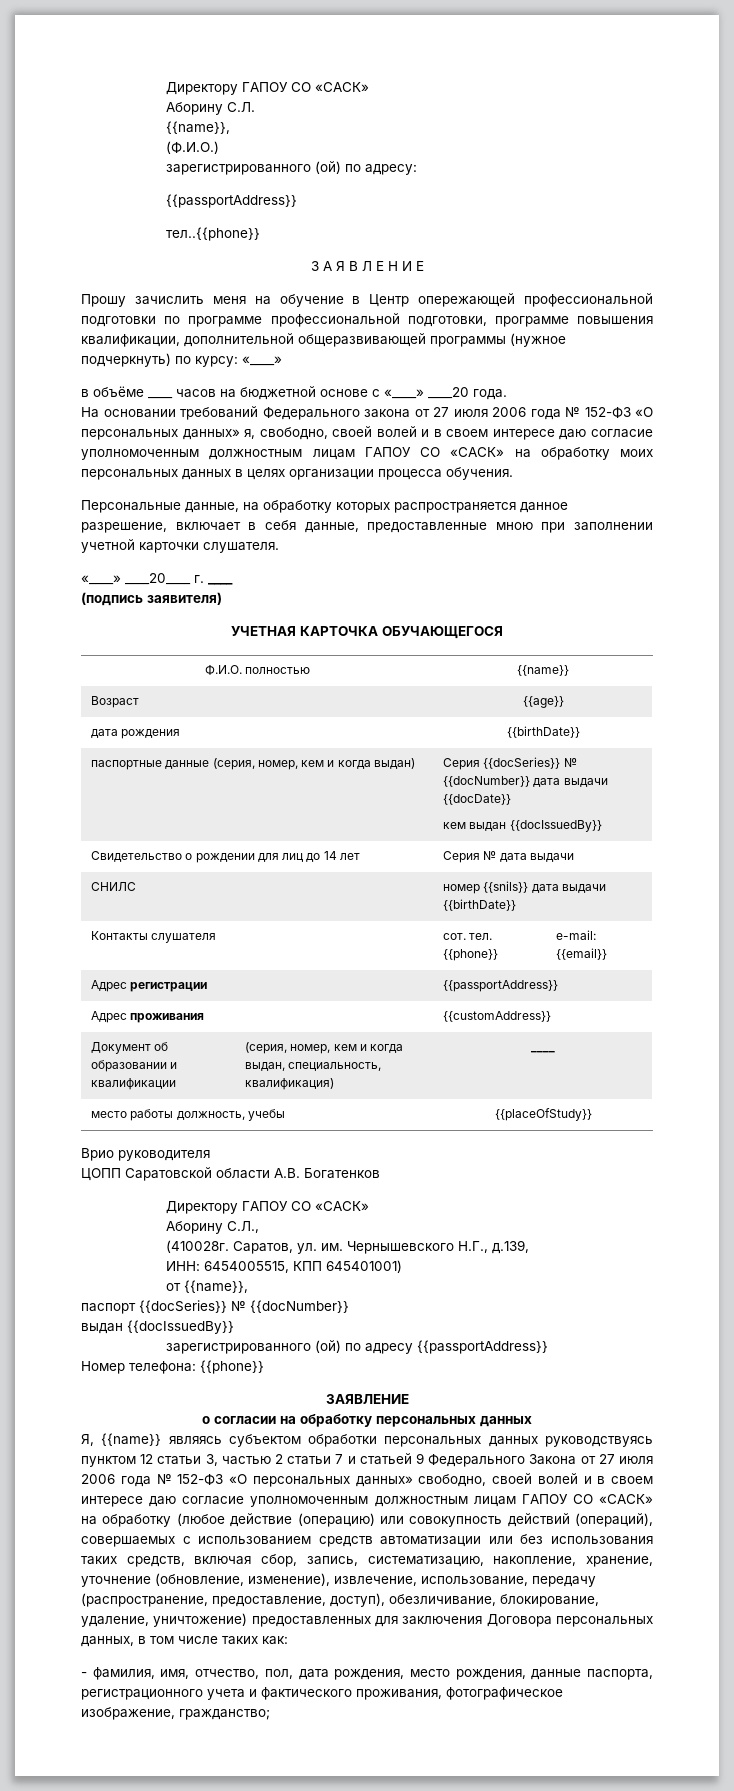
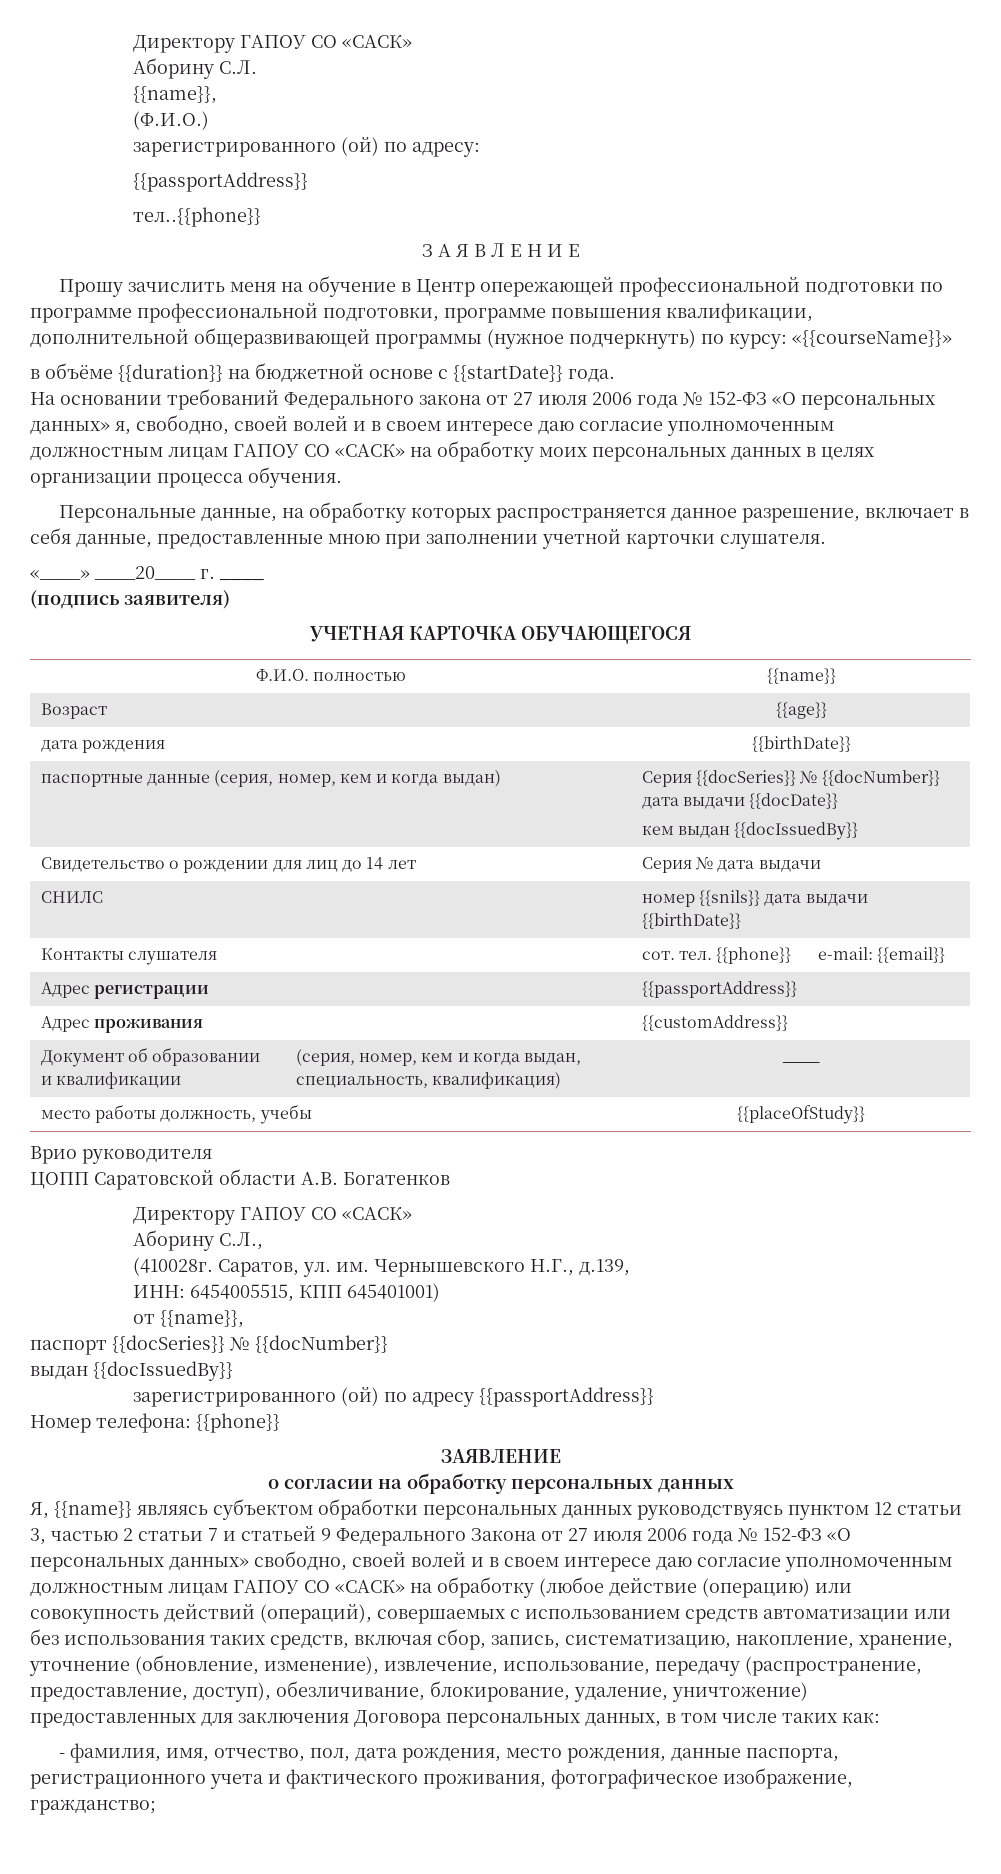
- Прошу зачислить меня на обучение в Центр опережающей профессиональной подготовки по программе профессиональной подготовки, программе повышения квалификации, дополнительной общеразвивающей программы (нужное подчеркнуть) по курсу: «____»
+ Прошу зачислить меня на обучение в Центр опережающей профессиональной подготовки по программе профессиональной подготовки, программе повышения квалификации, дополнительной общеразвивающей программы (нужное подчеркнуть) по курсу: «{{courseName}}»
- в объёме ____ часов на бюджетной основе с «____» ____20 года.
+ в объёме {{duration}} на бюджетной основе с {{startDate}} года.

